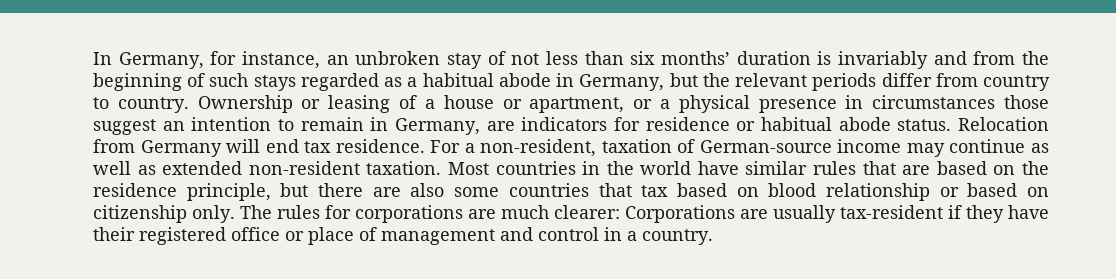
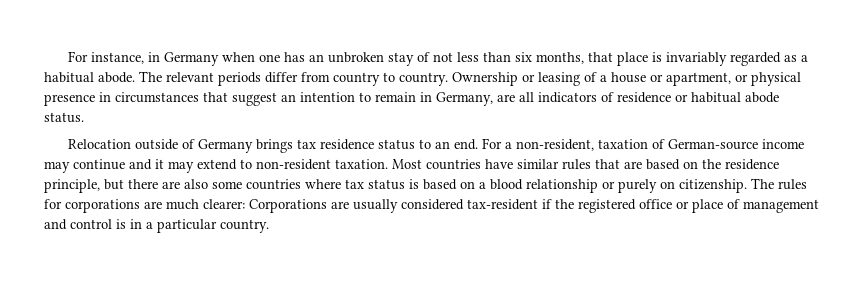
- In Germany, for instance, an unbroken stay of not less than six months’ duration is invariably and from the beginning of such stays regarded as a habitual abode in Germany, but the relevant periods differ from country to country.
+ For instance, in Germany when one has an unbroken stay of not less than six months, that place is invariably regarded as a habitual abode. The relevant periods differ from country to country.
- Ownership or leasing of a house or apartment, or a physical presence in circumstances those suggest an intention to remain in Germany, are indicators for residence or habitual abode status. Relocation from Germany will end tax residence.
+ Ownership or leasing of a house or apartment, or physical presence in circumstances that suggest an intention to remain in Germany, are all indicators of residence or habitual abode status.
+ Relocation outside of Germany brings tax residence status to an end.
- For a non-resident, taxation of German-source income may continue as well as extended non-resident taxation.
+ For a non-resident, taxation of German-source income may continue and it may extend to non-resident taxation.
- Most countries in the world have similar rules that are based on the residence principle, but there are also some countries that tax based on blood relationship or based on citizenship only.
+ Most countries have similar rules that are based on the residence principle, but there are also some countries where tax status is based on a blood relationship or purely on citizenship.
- The rules for corporations are much clearer: Corporations are usually tax-resident if they have their registered office or place of management and control in a country.
+ The rules for corporations are much clearer: Corporations are usually considered tax-resident if the registered office or place of management and control is in a particular country.

